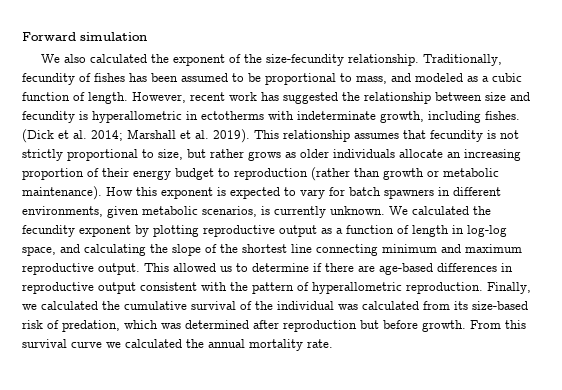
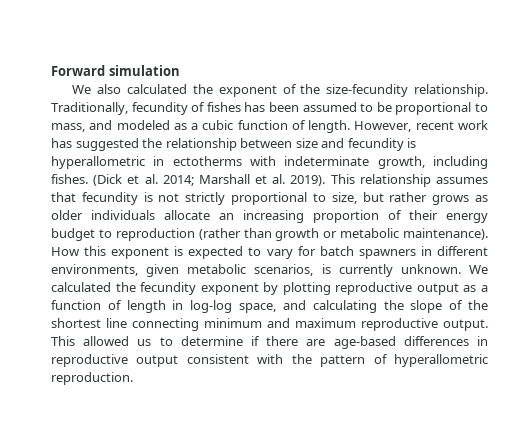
- Finally, we calculated the cumulative survival of the individual was calculated from its size-based risk of predation, which was determined after reproduction but before growth. From this survival curve we calculated the annual mortality rate.

